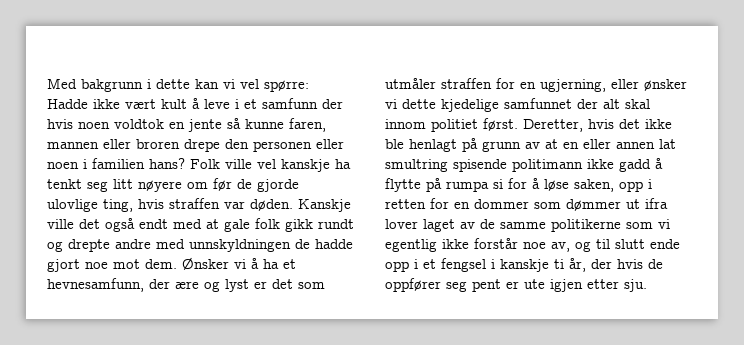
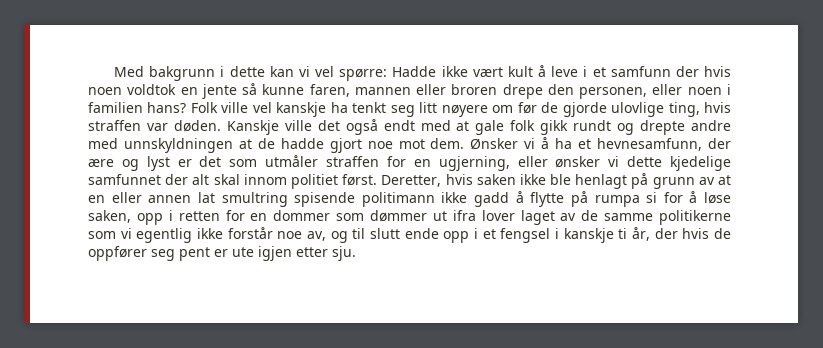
- Med bakgrunn i dette kan vi vel spørre: Hadde ikke vært kult å leve i et samfunn der hvis noen voldtok en jente så kunne faren, mannen eller broren drepe den personen eller noen i familien hans?
+ Med bakgrunn i dette kan vi vel spørre: Hadde ikke vært kult å leve i et samfunn der hvis noen voldtok en jente så kunne faren, mannen eller broren drepe den personen, eller noen i familien hans?
- Kanskje ville det også endt med at gale folk gikk rundt og drepte andre med unnskyldningen de hadde gjort noe mot dem.
+ Kanskje ville det også endt med at gale folk gikk rundt og drepte andre med unnskyldningen at de hadde gjort noe mot dem.
- Deretter, hvis det ikke ble henlagt på grunn av at en eller annen lat smultring spisende politimann ikke gadd å flytte på rumpa si for å løse saken, opp i retten for en dommer som dømmer ut ifra lover laget av de samme politikerne som vi egentlig ikke forstår noe av, og til slutt ende opp i et fengsel i kanskje ti år, der hvis de oppfører seg pent er ute igjen etter sju.
+ Deretter, hvis saken ikke ble henlagt på grunn av at en eller annen lat smultring spisende politimann ikke gadd å flytte på rumpa si for å løse saken, opp i retten for en dommer som dømmer ut ifra lover laget av de samme politikerne som vi egentlig ikke forstår noe av, og til slutt ende opp i et fengsel i kanskje ti år, der hvis de oppfører seg pent er ute igjen etter sju.

